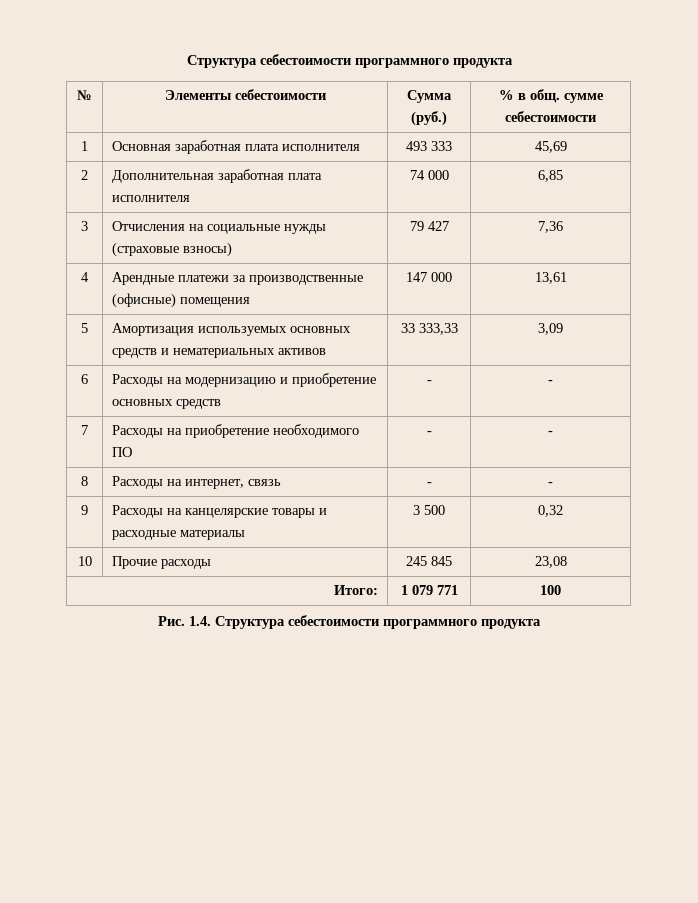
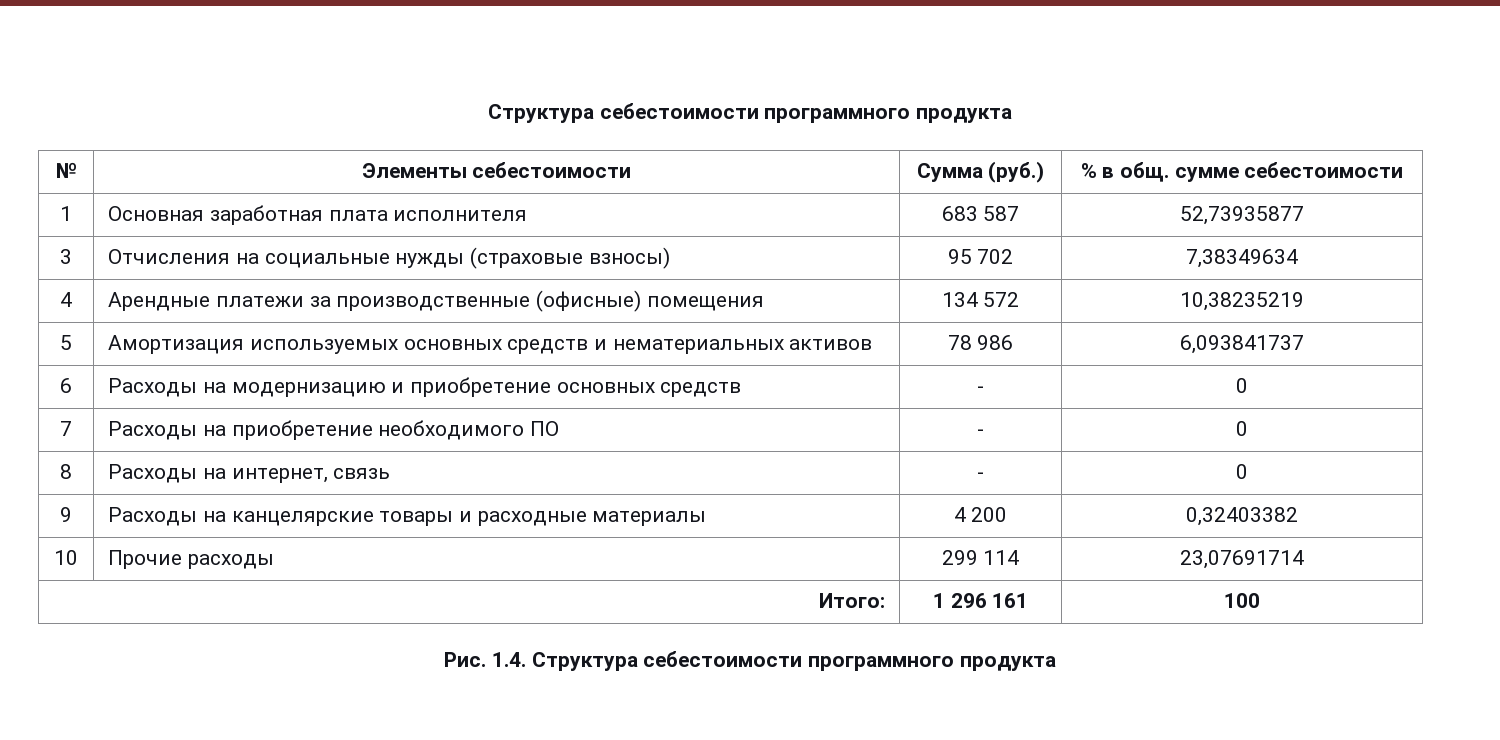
- 1 | Основная заработная плата исполнителя | 493 333 | 45,69
- 2 | Дополнительная заработная плата исполнителя | 74 000 | 6,85
+ 1 | Основная заработная плата исполнителя | 683 587 | 52,73935877
- 3 | Отчисления на социальные нужды (страховые взносы) | 79 427 | 7,36
+ 3 | Отчисления на социальные нужды (страховые взносы) | 95 702 | 7,38349634
- 4 | Арендные платежи за производственные (офисные) помещения | 147 000 | 13,61
+ 4 | Арендные платежи за производственные (офисные) помещения | 134 572 | 10,38235219
- 5 | Амортизация используемых основных средств и нематериальных активов | 33 333,33 | 3,09
+ 5 | Амортизация используемых основных средств и нематериальных активов | 78 986 | 6,093841737
- 6 | Расходы на модернизацию и приобретение основных средств | - | -
+ 6 | Расходы на модернизацию и приобретение основных средств | - | 0
- 7 | Расходы на приобретение необходимого ПО | - | -
+ 7 | Расходы на приобретение необходимого ПО | - | 0
- 8 | Расходы на интернет, связь | - | -
+ 8 | Расходы на интернет, связь | - | 0
- 9 | Расходы на канцелярские товары и расходные материалы | 3 500 | 0,32
+ 9 | Расходы на канцелярские товары и расходные материалы | 4 200 | 0,32403382
- 10 | Прочие расходы | 245 845 | 23,08
+ 10 | Прочие расходы | 299 114 | 23,07691714
- Итого: | 1 079 771 | 100
+ Итого: | 1 296 161 | 100

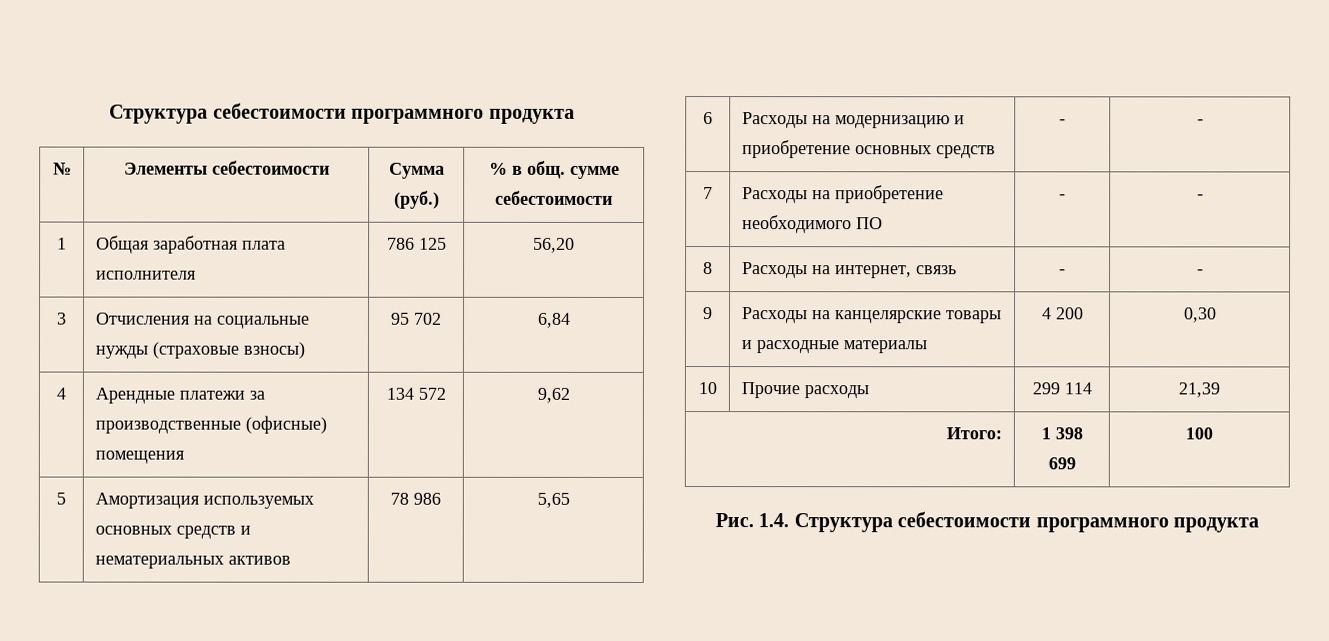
- 1 | Основная заработная плата исполнителя | 683 587 | 52,73935877
+ 1 | Общая заработная плата исполнителя | 786 125 | 56,20
- 3 | Отчисления на социальные нужды (страховые взносы) | 95 702 | 7,38349634
+ 3 | Отчисления на социальные нужды (страховые взносы) | 95 702 | 6,84
- 4 | Арендные платежи за производственные (офисные) помещения | 134 572 | 10,38235219
+ 4 | Арендные платежи за производственные (офисные) помещения | 134 572 | 9,62
- 5 | Амортизация используемых основных средств и нематериальных активов | 78 986 | 6,093841737
+ 5 | Амортизация используемых основных средств и нематериальных активов | 78 986 | 5,65
- 6 | Расходы на модернизацию и приобретение основных средств | - | 0
+ 6 | Расходы на модернизацию и приобретение основных средств | - | -
- 7 | Расходы на приобретение необходимого ПО | - | 0
+ 7 | Расходы на приобретение необходимого ПО | - | -
- 8 | Расходы на интернет, связь | - | 0
+ 8 | Расходы на интернет, связь | - | -
- 9 | Расходы на канцелярские товары и расходные материалы | 4 200 | 0,32403382
+ 9 | Расходы на канцелярские товары и расходные материалы | 4 200 | 0,30
- 10 | Прочие расходы | 299 114 | 23,07691714
+ 10 | Прочие расходы | 299 114 | 21,39
- Итого: | 1 296 161 | 100
+ Итого: | 1 398 699 | 100

